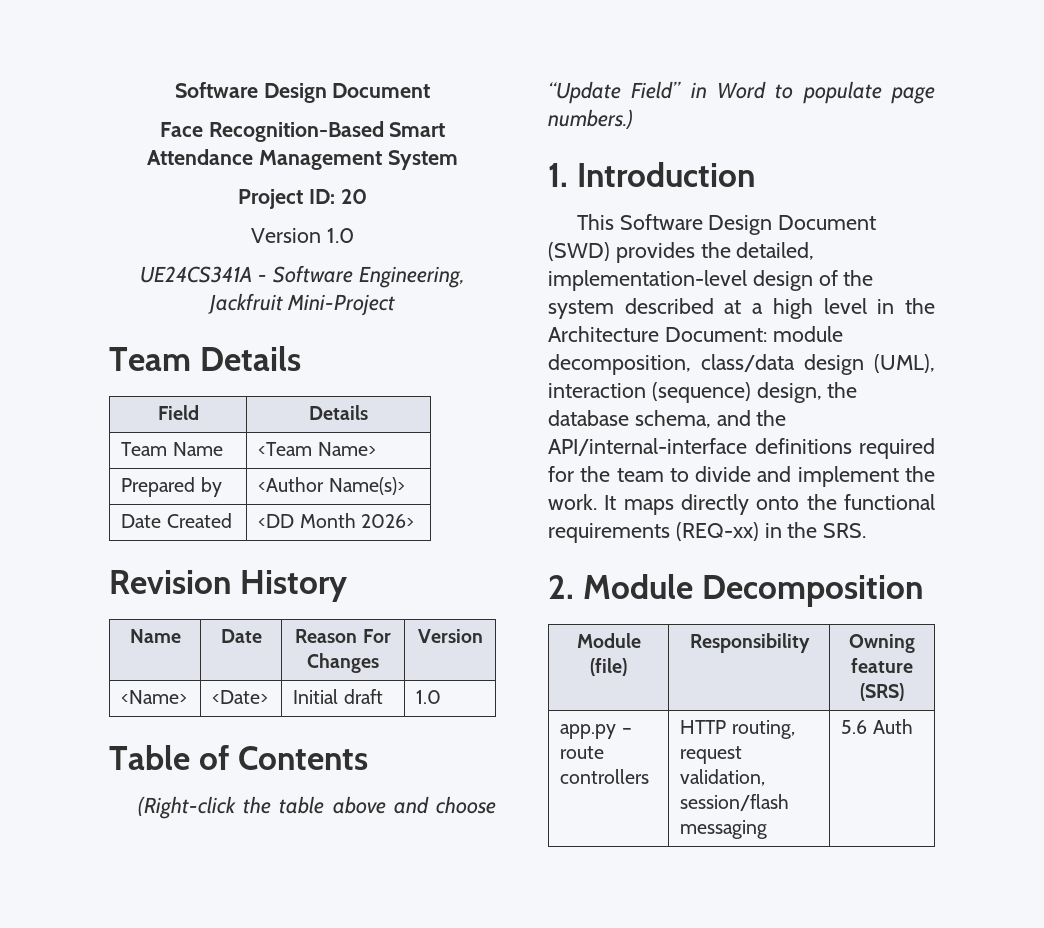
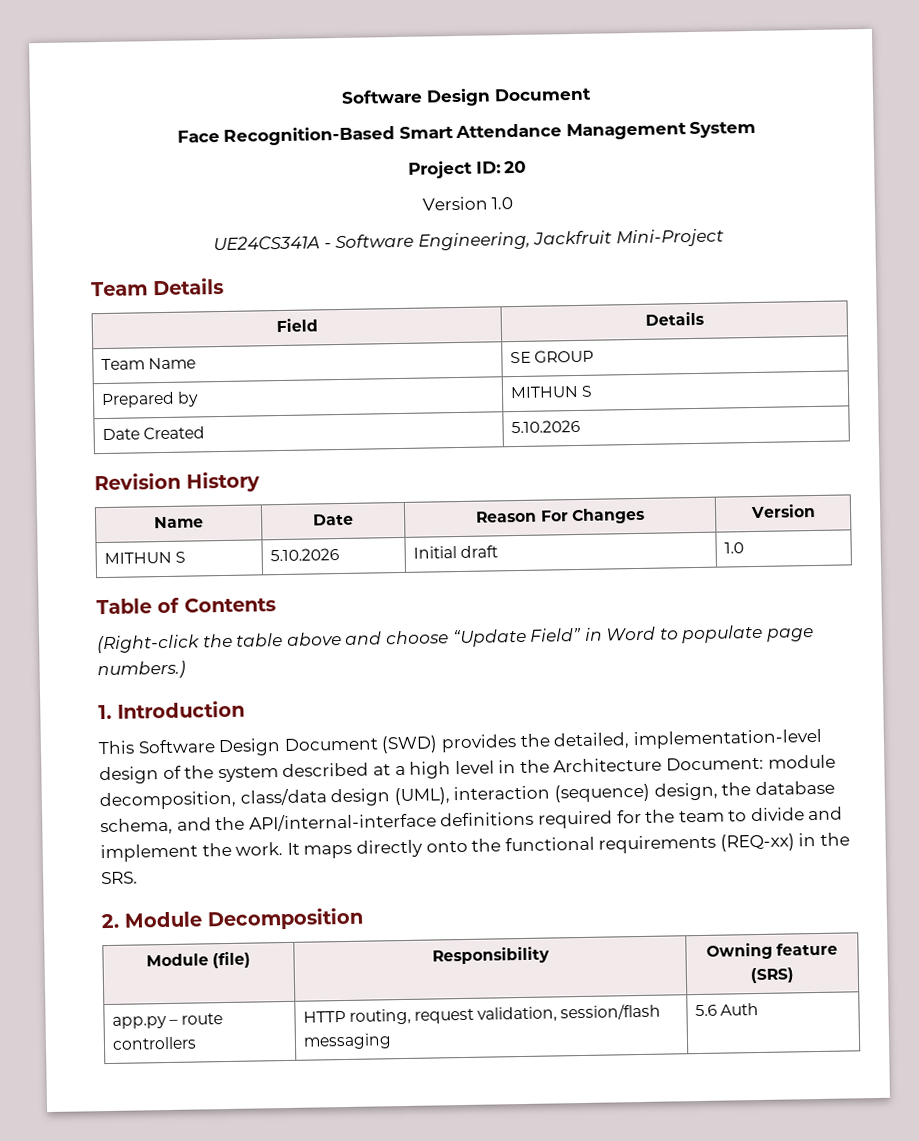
- Team Name | <Team Name>
+ Team Name | SE GROUP
- Prepared by | <Author Name(s)>
+ Prepared by | MITHUN S
- Date Created | <DD Month 2026>
+ Date Created | 5.10.2026
- <Name> | <Date> | Initial draft | 1.0
+ MITHUN S | 5.10.2026 | Initial draft | 1.0

